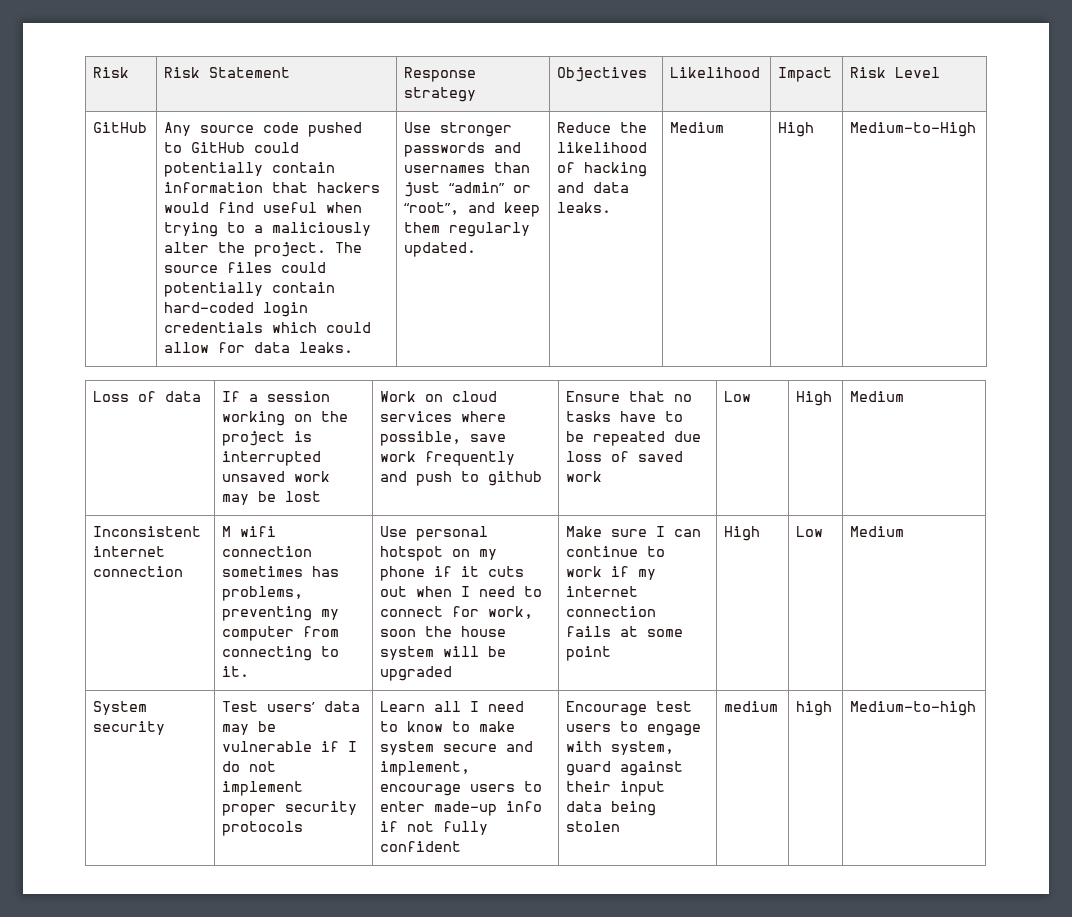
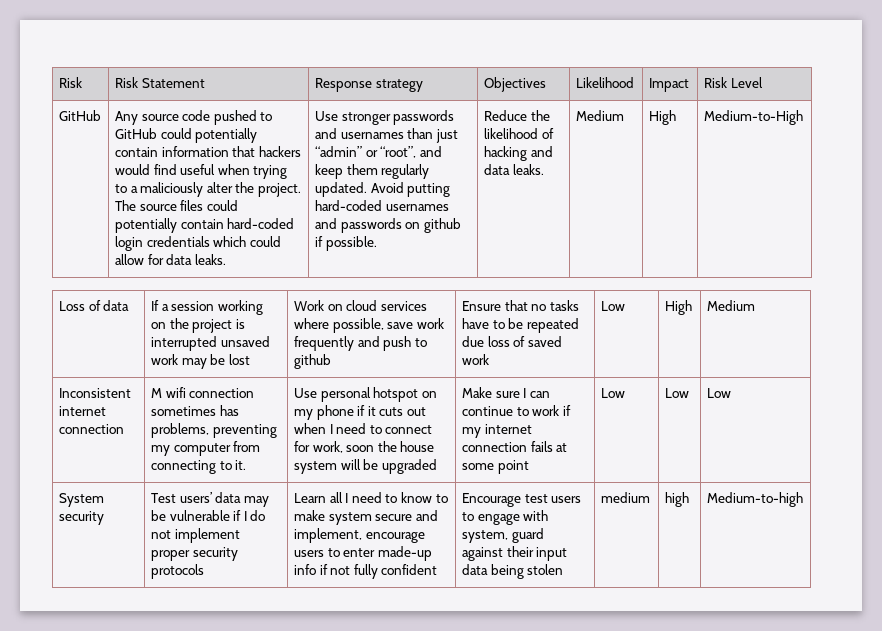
+ Avoid putting hard-coded usernames and passwords on github if possible.
- High | Low | Medium
+ Low | Low | Low

